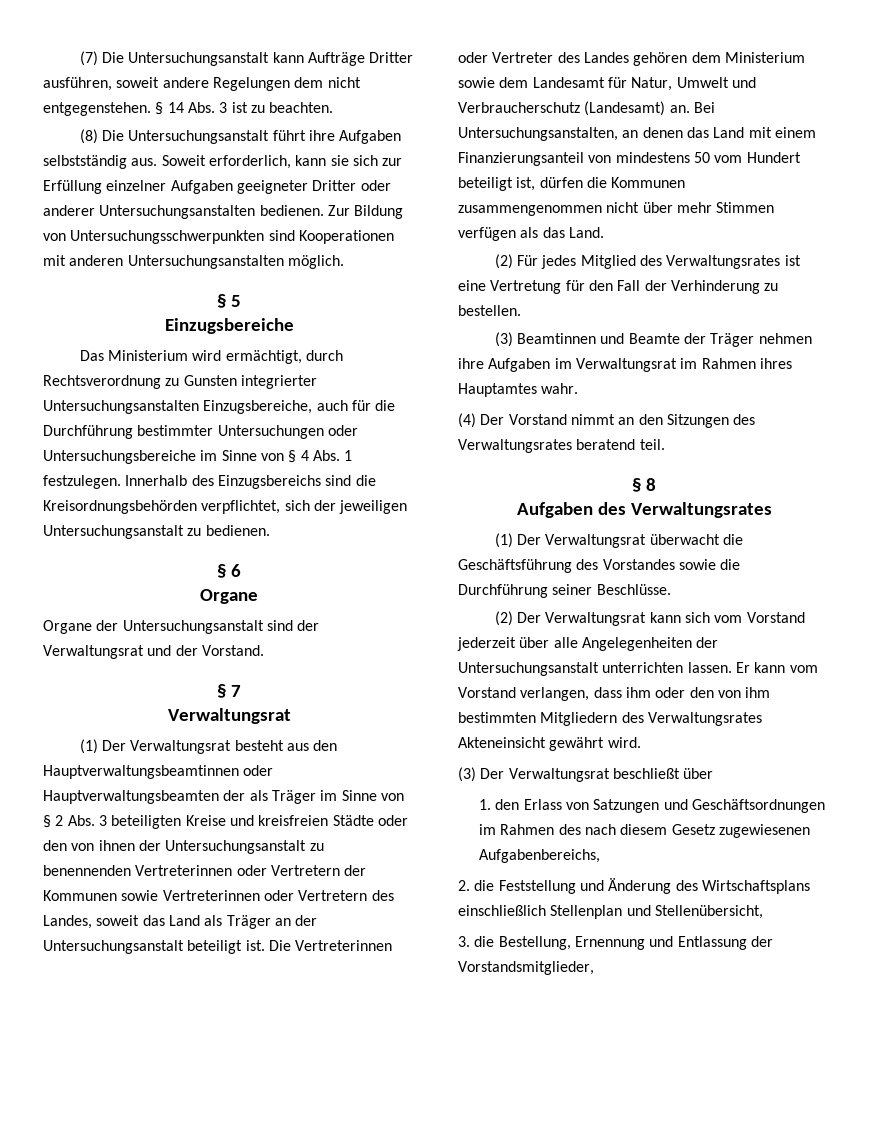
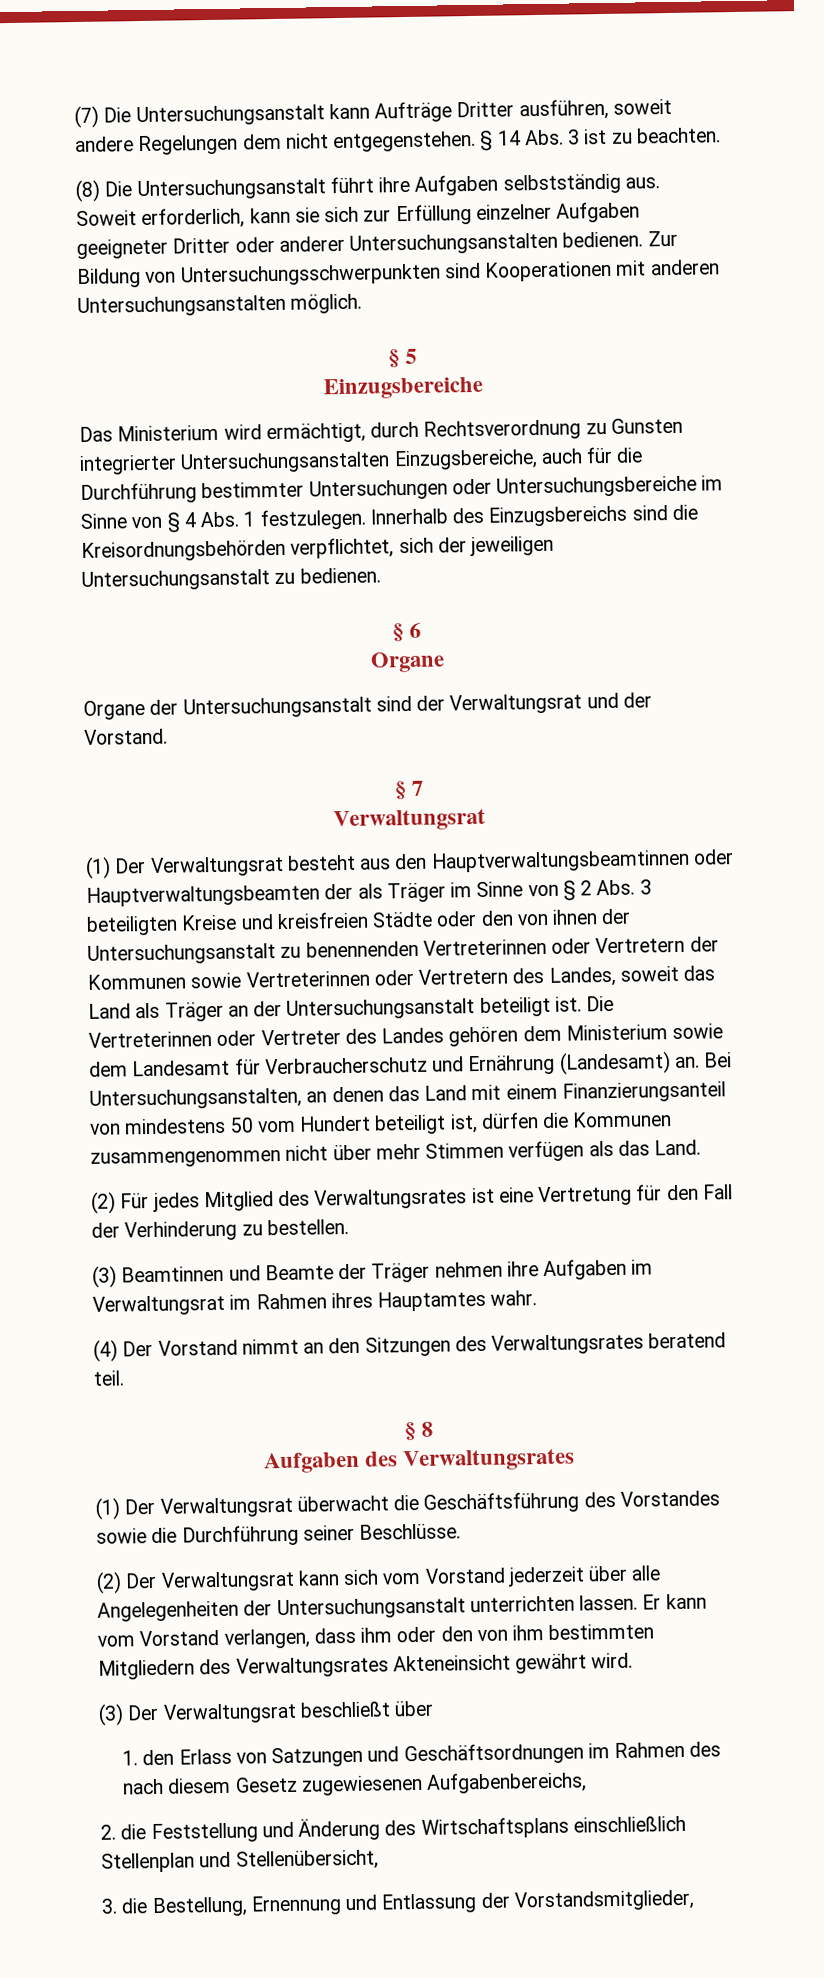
- Die Vertreterinnen oder Vertreter des Landes gehören dem Ministerium sowie dem Landesamt für Natur, Umwelt und Verbraucherschutz (Landesamt) an.
+ Die Vertreterinnen oder Vertreter des Landes gehören dem Ministerium sowie dem Landesamt für Verbraucherschutz und Ernährung (Landesamt) an.

